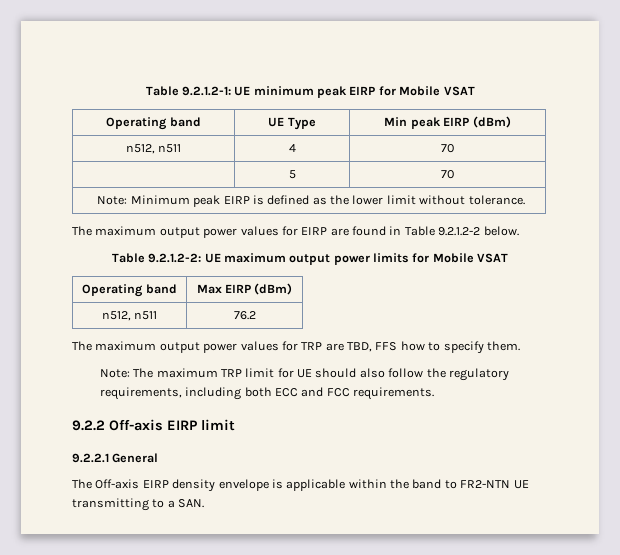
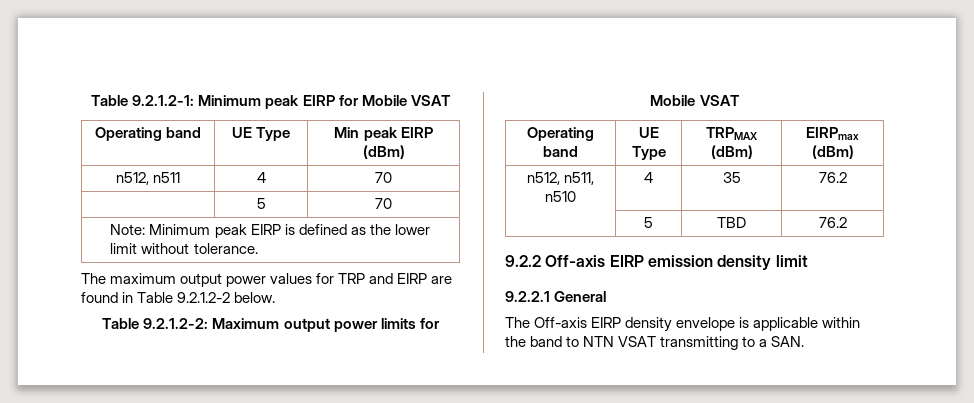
- Table 9.2.1.2-1: UE minimum peak EIRP for Mobile VSAT
+ Table 9.2.1.2-1: Minimum peak EIRP for Mobile VSAT
- The maximum output power values for EIRP are found in Table 9.2.1.2-2 below.
+ The maximum output power values for TRP and EIRP are found in Table 9.2.1.2-2 below.
- Table 9.2.1.2-2: UE maximum output power limits for Mobile VSAT
+ Table 9.2.1.2-2: Maximum output power limits for Mobile VSAT
- Operating band | Max EIRP (dBm)
- n512, n511 | 76.2
- The maximum output power values for TRP are TBD, FFS how to specify them.
- Note: The maximum TRP limit for UE should also follow the regulatory requirements, including both ECC and FCC requirements.
+ Operating band | UE Type | TRPMAX (dBm) | EIRPmax (dBm)
+ n512, n511, n510 | 4 | 35 | 76.2
+ | 5 | TBD | 76.2
- 9.2.2 Off-axis EIRP limit
+ 9.2.2 Off-axis EIRP emission density limit
- The Off-axis EIRP density envelope is applicable within the band to FR2-NTN UE transmitting to a SAN.
+ The Off-axis EIRP density envelope is applicable within the band to NTN VSAT transmitting to a SAN.

